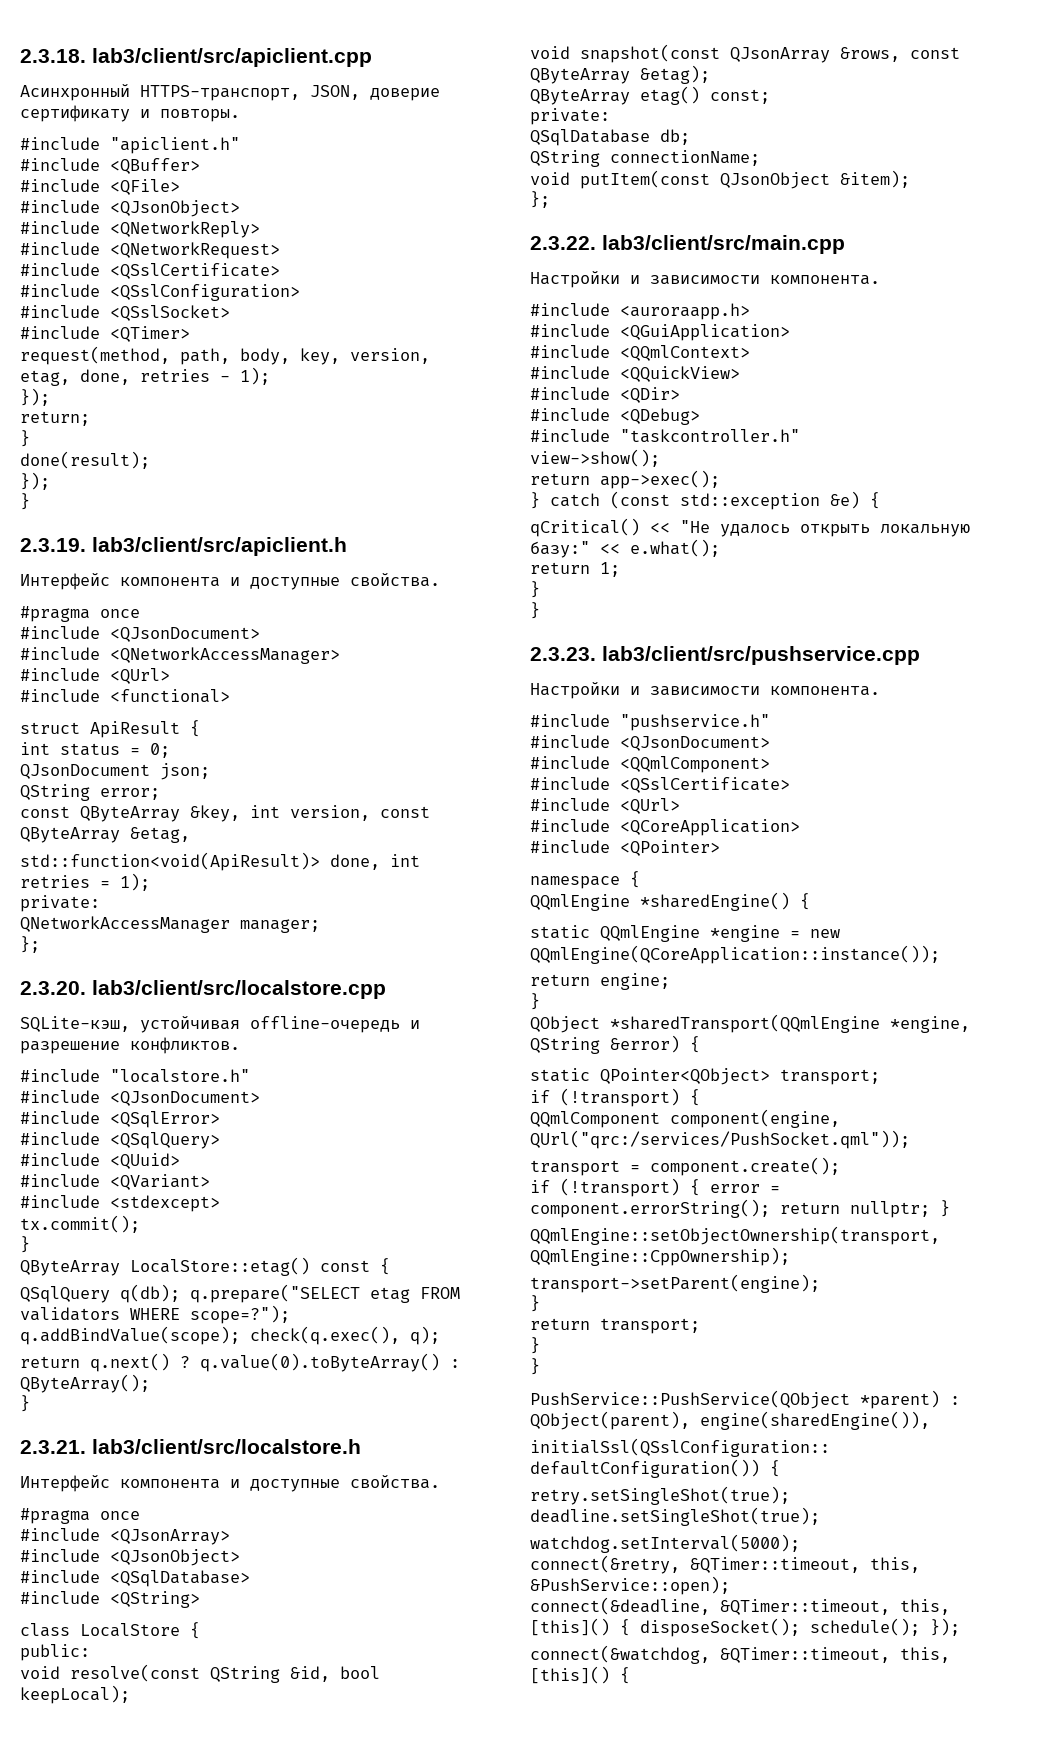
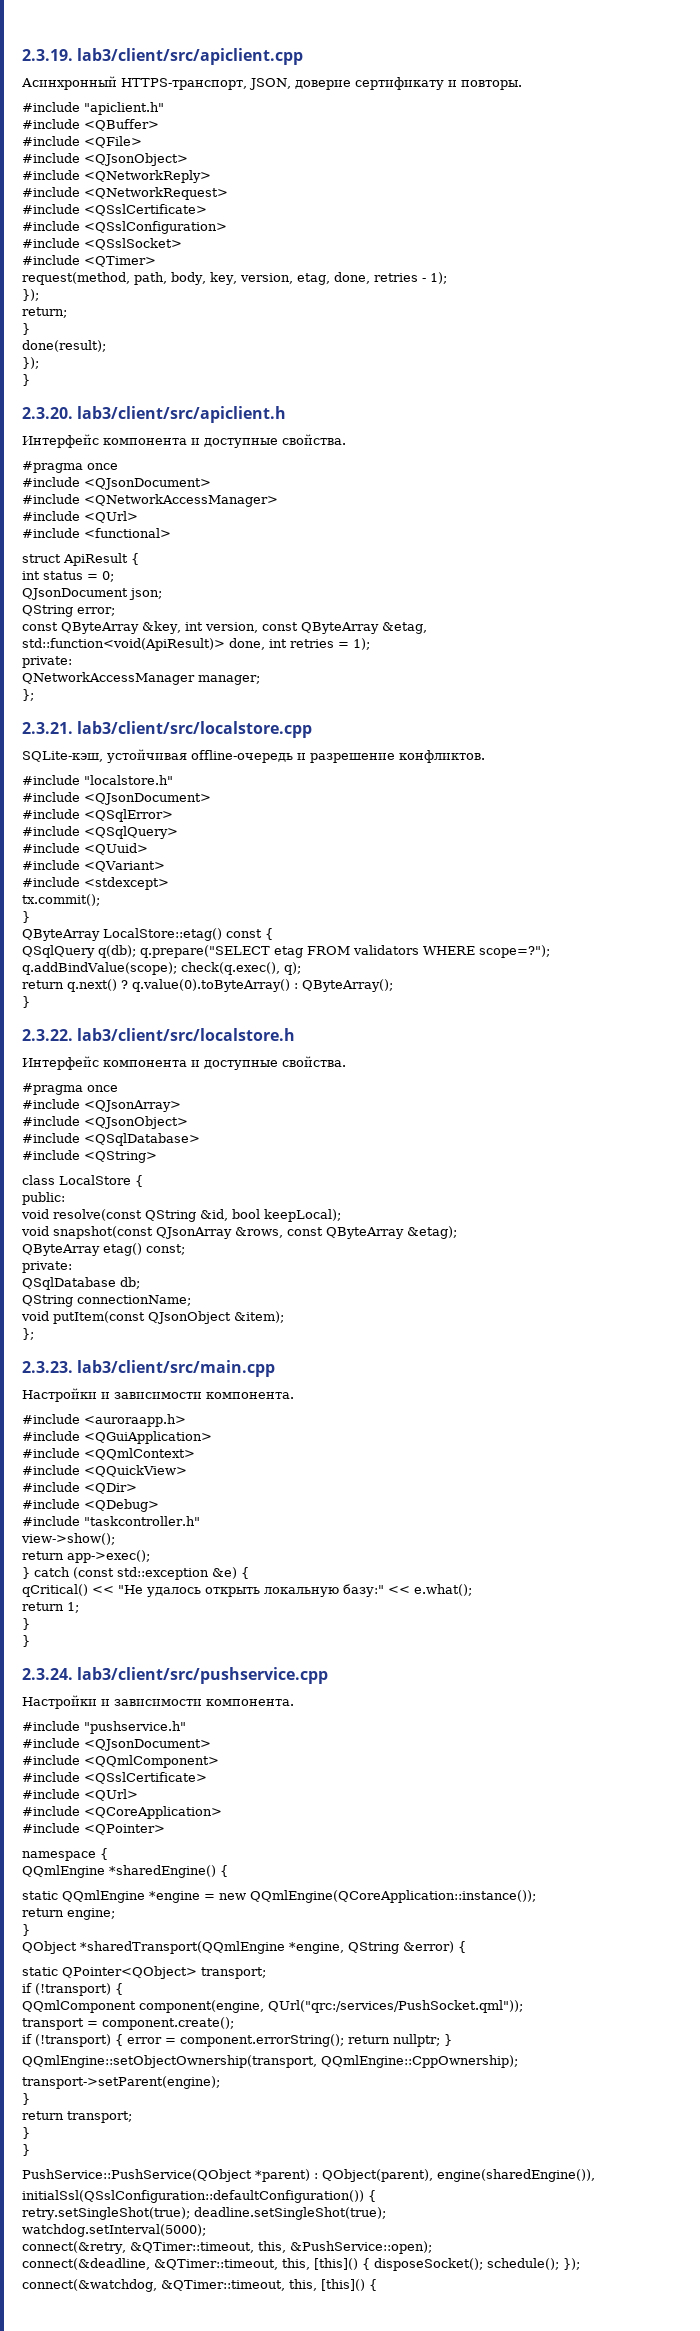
- 2.3.18. lab3/client/src/apiclient.cpp
+ 2.3.19. lab3/client/src/apiclient.cpp
- 2.3.19. lab3/client/src/apiclient.h
+ 2.3.20. lab3/client/src/apiclient.h
- 2.3.20. lab3/client/src/localstore.cpp
+ 2.3.21. lab3/client/src/localstore.cpp
- 2.3.21. lab3/client/src/localstore.h
+ 2.3.22. lab3/client/src/localstore.h
- 2.3.22. lab3/client/src/main.cpp
+ 2.3.23. lab3/client/src/main.cpp
- 2.3.23. lab3/client/src/pushservice.cpp
+ 2.3.24. lab3/client/src/pushservice.cpp

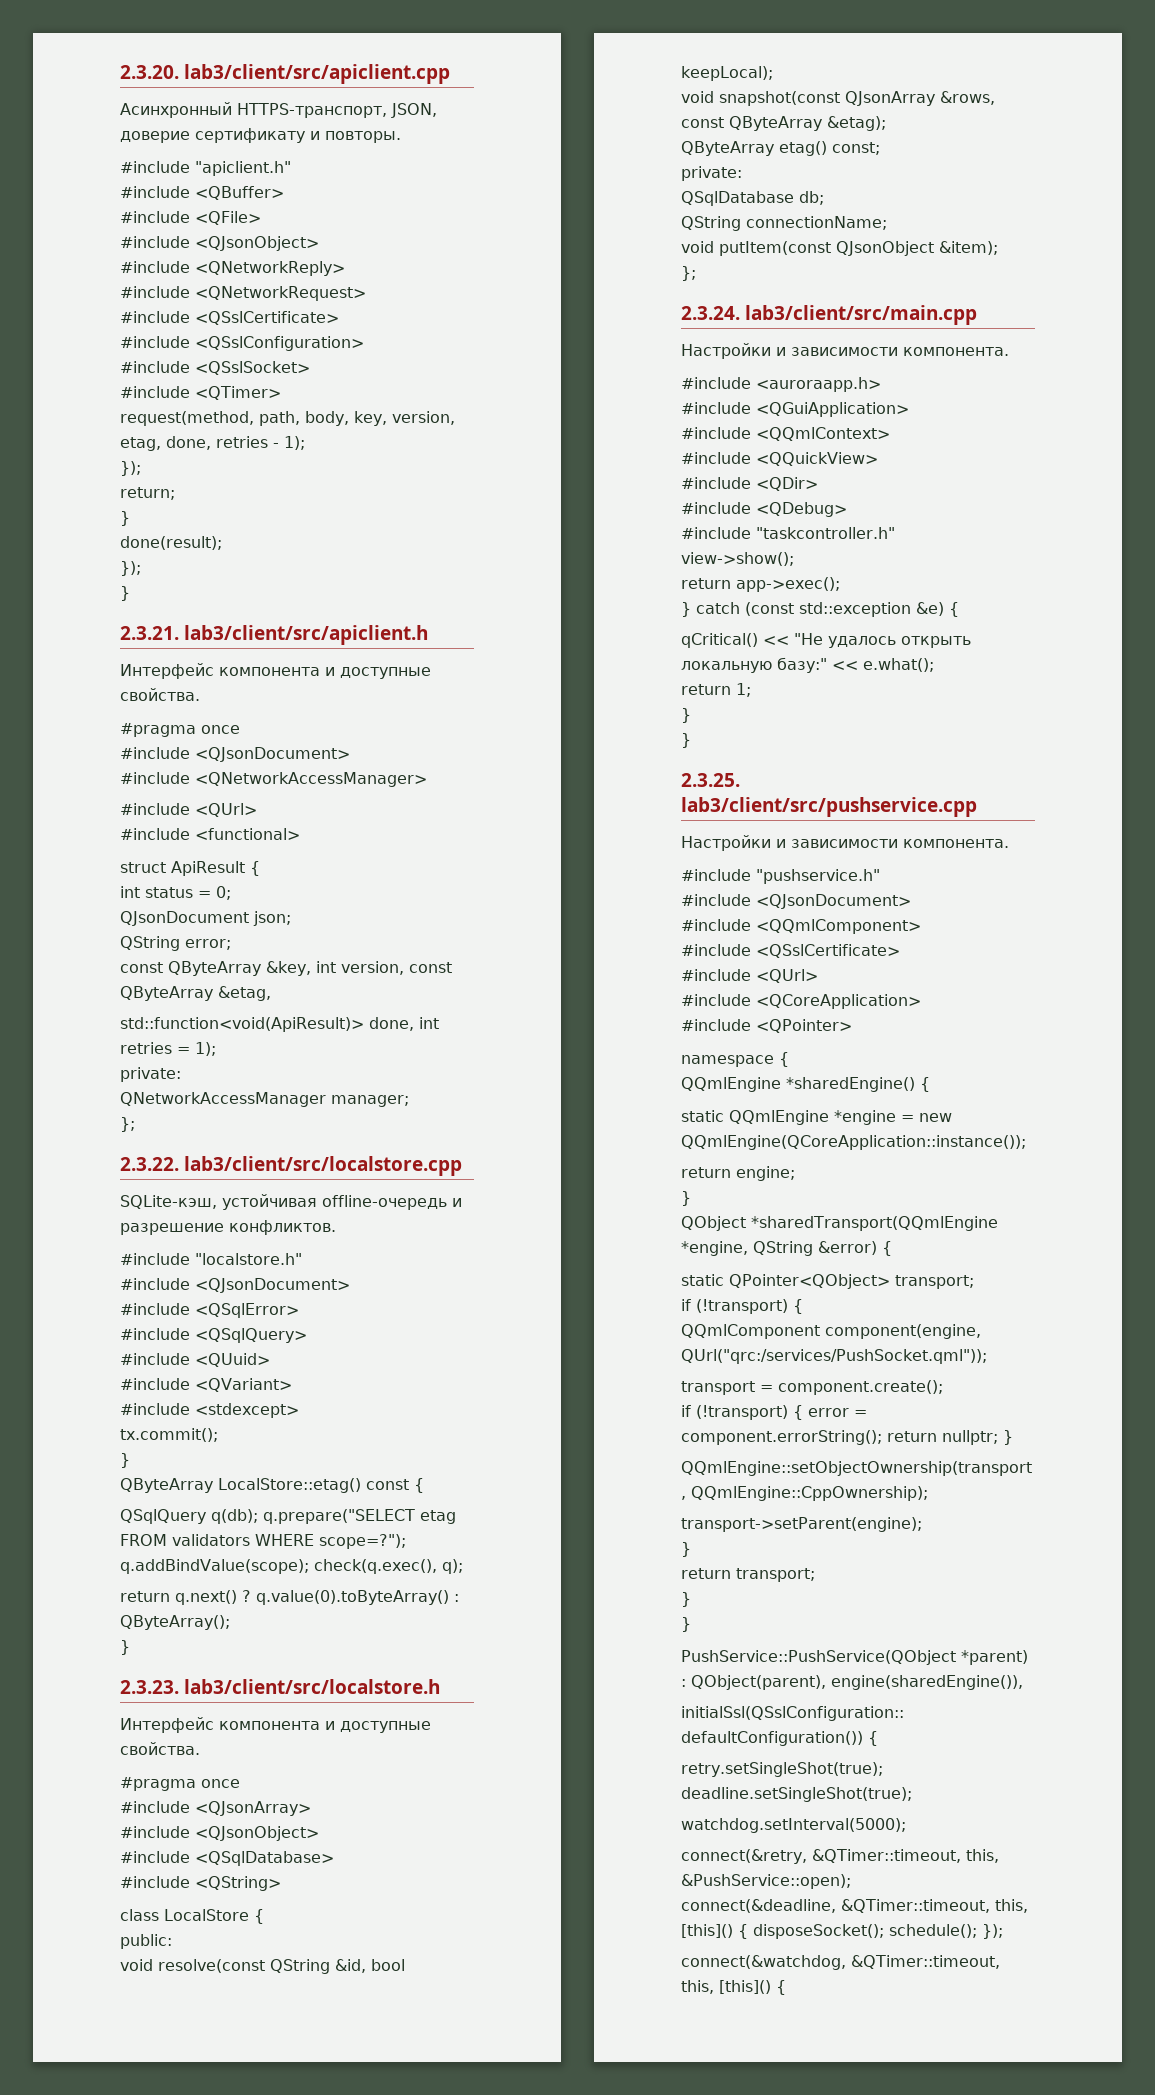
- 2.3.19. lab3/client/src/apiclient.cpp
+ 2.3.20. lab3/client/src/apiclient.cpp
- 2.3.20. lab3/client/src/apiclient.h
+ 2.3.21. lab3/client/src/apiclient.h
- 2.3.21. lab3/client/src/localstore.cpp
+ 2.3.22. lab3/client/src/localstore.cpp
- 2.3.22. lab3/client/src/localstore.h
+ 2.3.23. lab3/client/src/localstore.h
- 2.3.23. lab3/client/src/main.cpp
+ 2.3.24. lab3/client/src/main.cpp
- 2.3.24. lab3/client/src/pushservice.cpp
+ 2.3.25. lab3/client/src/pushservice.cpp

